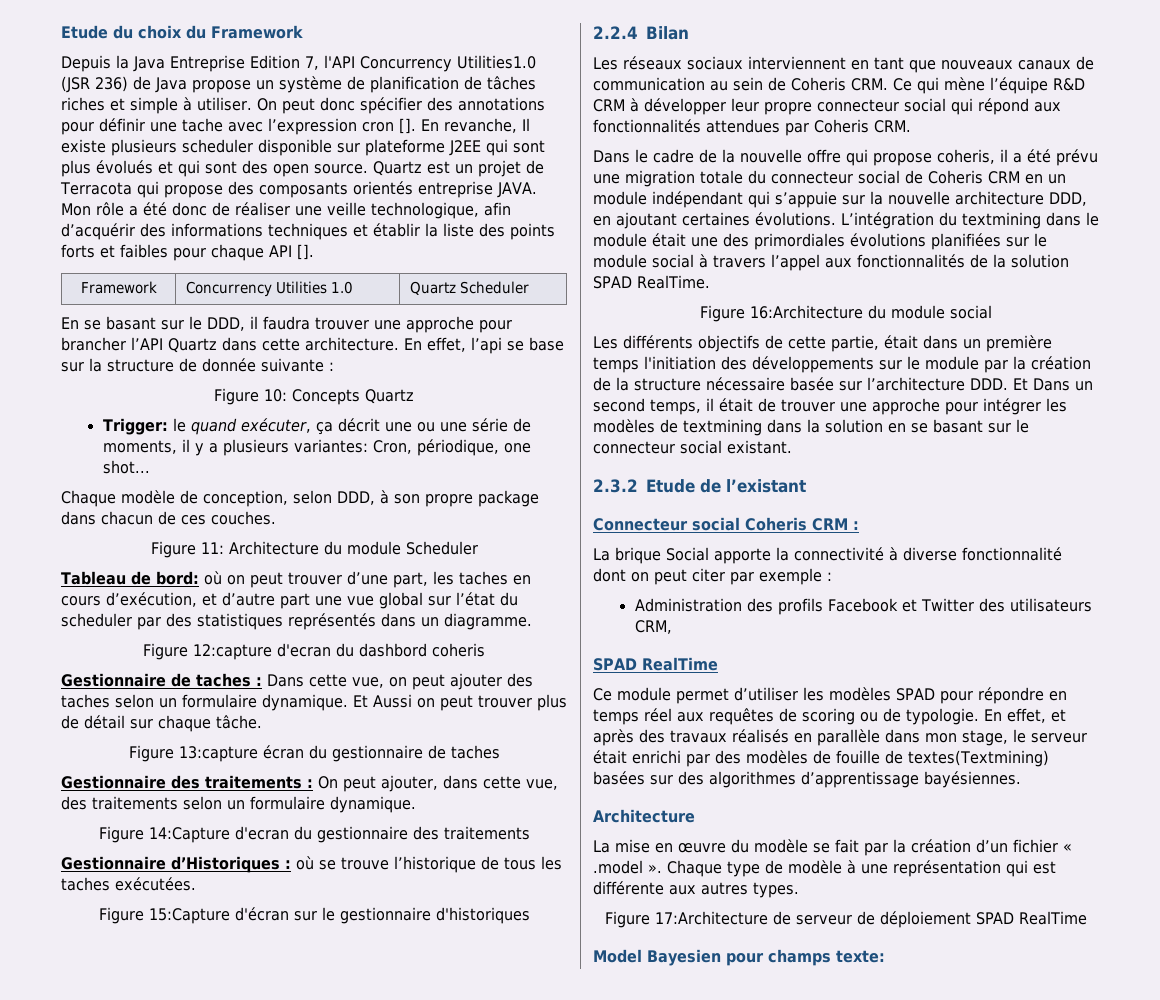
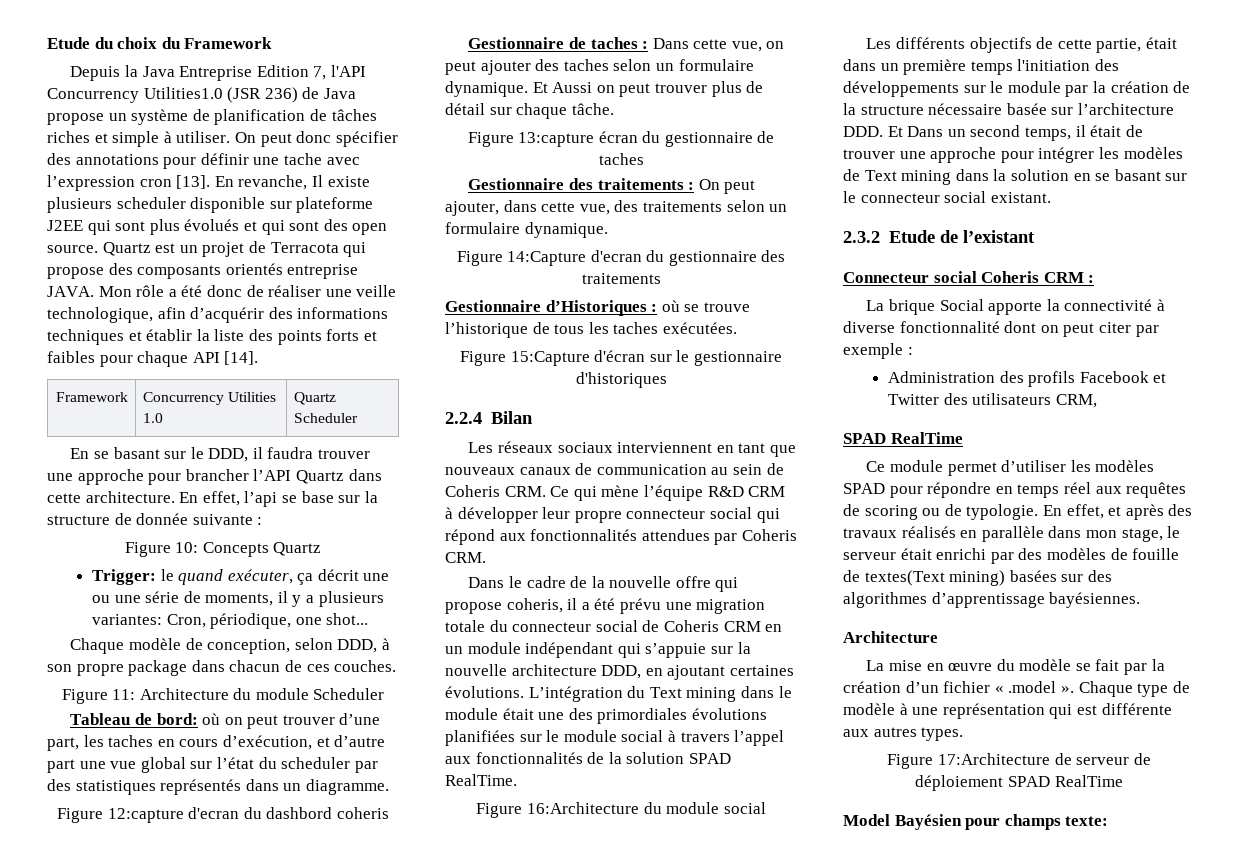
- On peut donc spécifier des annotations pour définir une tache avec l’expression cron [].
+ On peut donc spécifier des annotations pour définir une tache avec l’expression cron [13].
- Mon rôle a été donc de réaliser une veille technologique, afin d’acquérir des informations techniques et établir la liste des points forts et faibles pour chaque API [].
+ Mon rôle a été donc de réaliser une veille technologique, afin d’acquérir des informations techniques et établir la liste des points forts et faibles pour chaque API [14].
- L’intégration du textmining dans le module était une des primordiales évolutions planifiées sur le module social à travers l’appel aux fonctionnalités de la solution SPAD RealTime.
+ L’intégration du Text mining dans le module était une des primordiales évolutions planifiées sur le module social à travers l’appel aux fonctionnalités de la solution SPAD RealTime.
- Les différents objectifs de cette partie, était dans un première temps l'initiation des développements sur le module par la création de la structure nécessaire basée sur l’architecture DDD. Et Dans un second temps, il était de trouver une approche pour intégrer les modèles de textmining dans la solution en se basant sur le connecteur social existant.
+ Les différents objectifs de cette partie, était dans un première temps l'initiation des développements sur le module par la création de la structure nécessaire basée sur l’architecture DDD. Et Dans un second temps, il était de trouver une approche pour intégrer les modèles de Text mining dans la solution en se basant sur le connecteur social existant.
- En effet, et après des travaux réalisés en parallèle dans mon stage, le serveur était enrichi par des modèles de fouille de textes(Textmining) basées sur des algorithmes d’apprentissage bayésiennes.
+ En effet, et après des travaux réalisés en parallèle dans mon stage, le serveur était enrichi par des modèles de fouille de textes(Text mining) basées sur des algorithmes d’apprentissage bayésiennes.
- Model Bayesien pour champs texte:
+ Model Bayésien pour champs texte:

